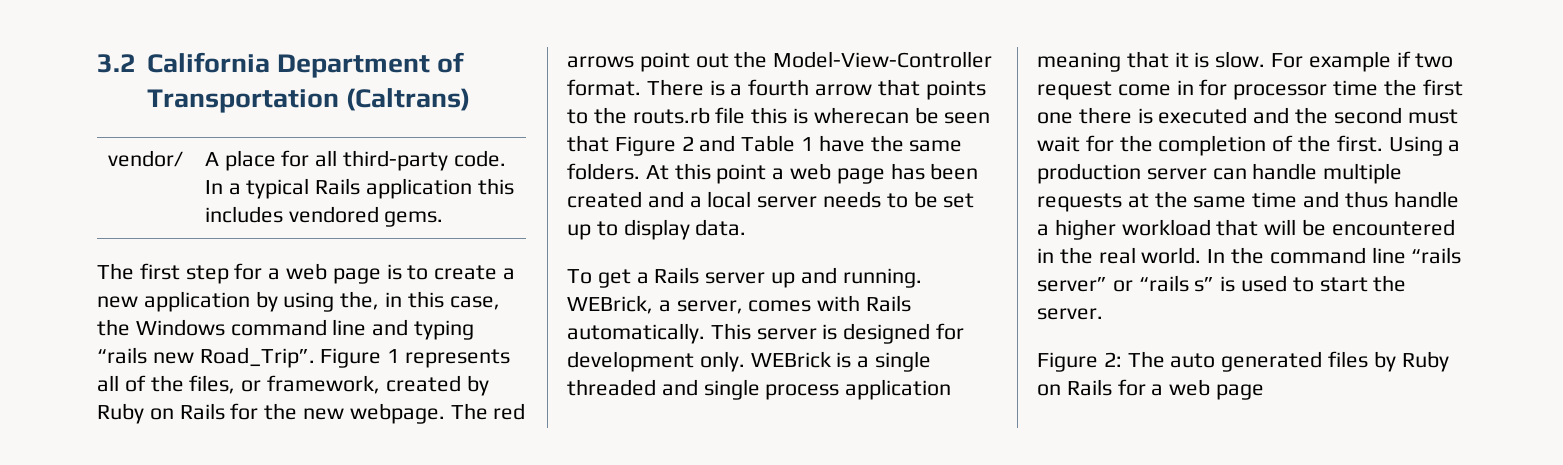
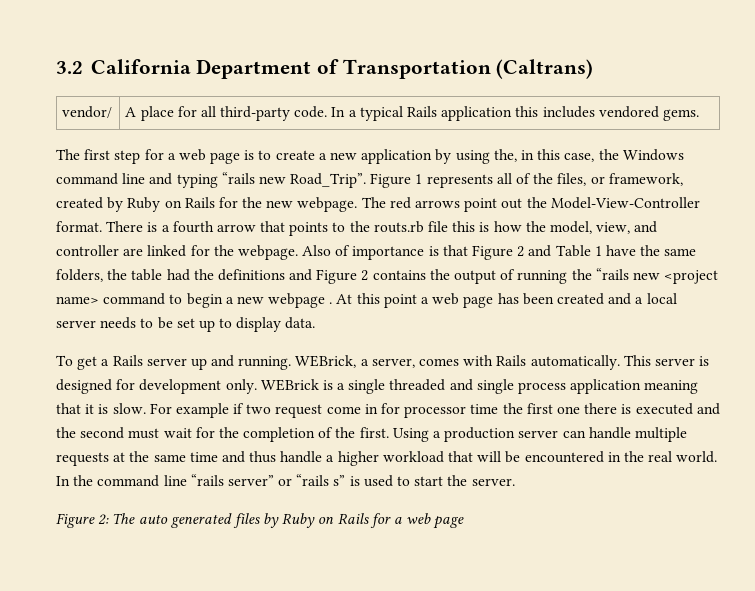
- There is a fourth arrow that points to the routs.rb file this is wherecan be seen that Figure 2 and Table 1 have the same folders.
+ There is a fourth arrow that points to the routs.rb file this is how the model, view, and controller are linked for the webpage. Also of importance is that Figure 2 and Table 1 have the same folders, the table had the definitions and Figure 2 contains the output of running the “rails new <project name> command to begin a new webpage .

